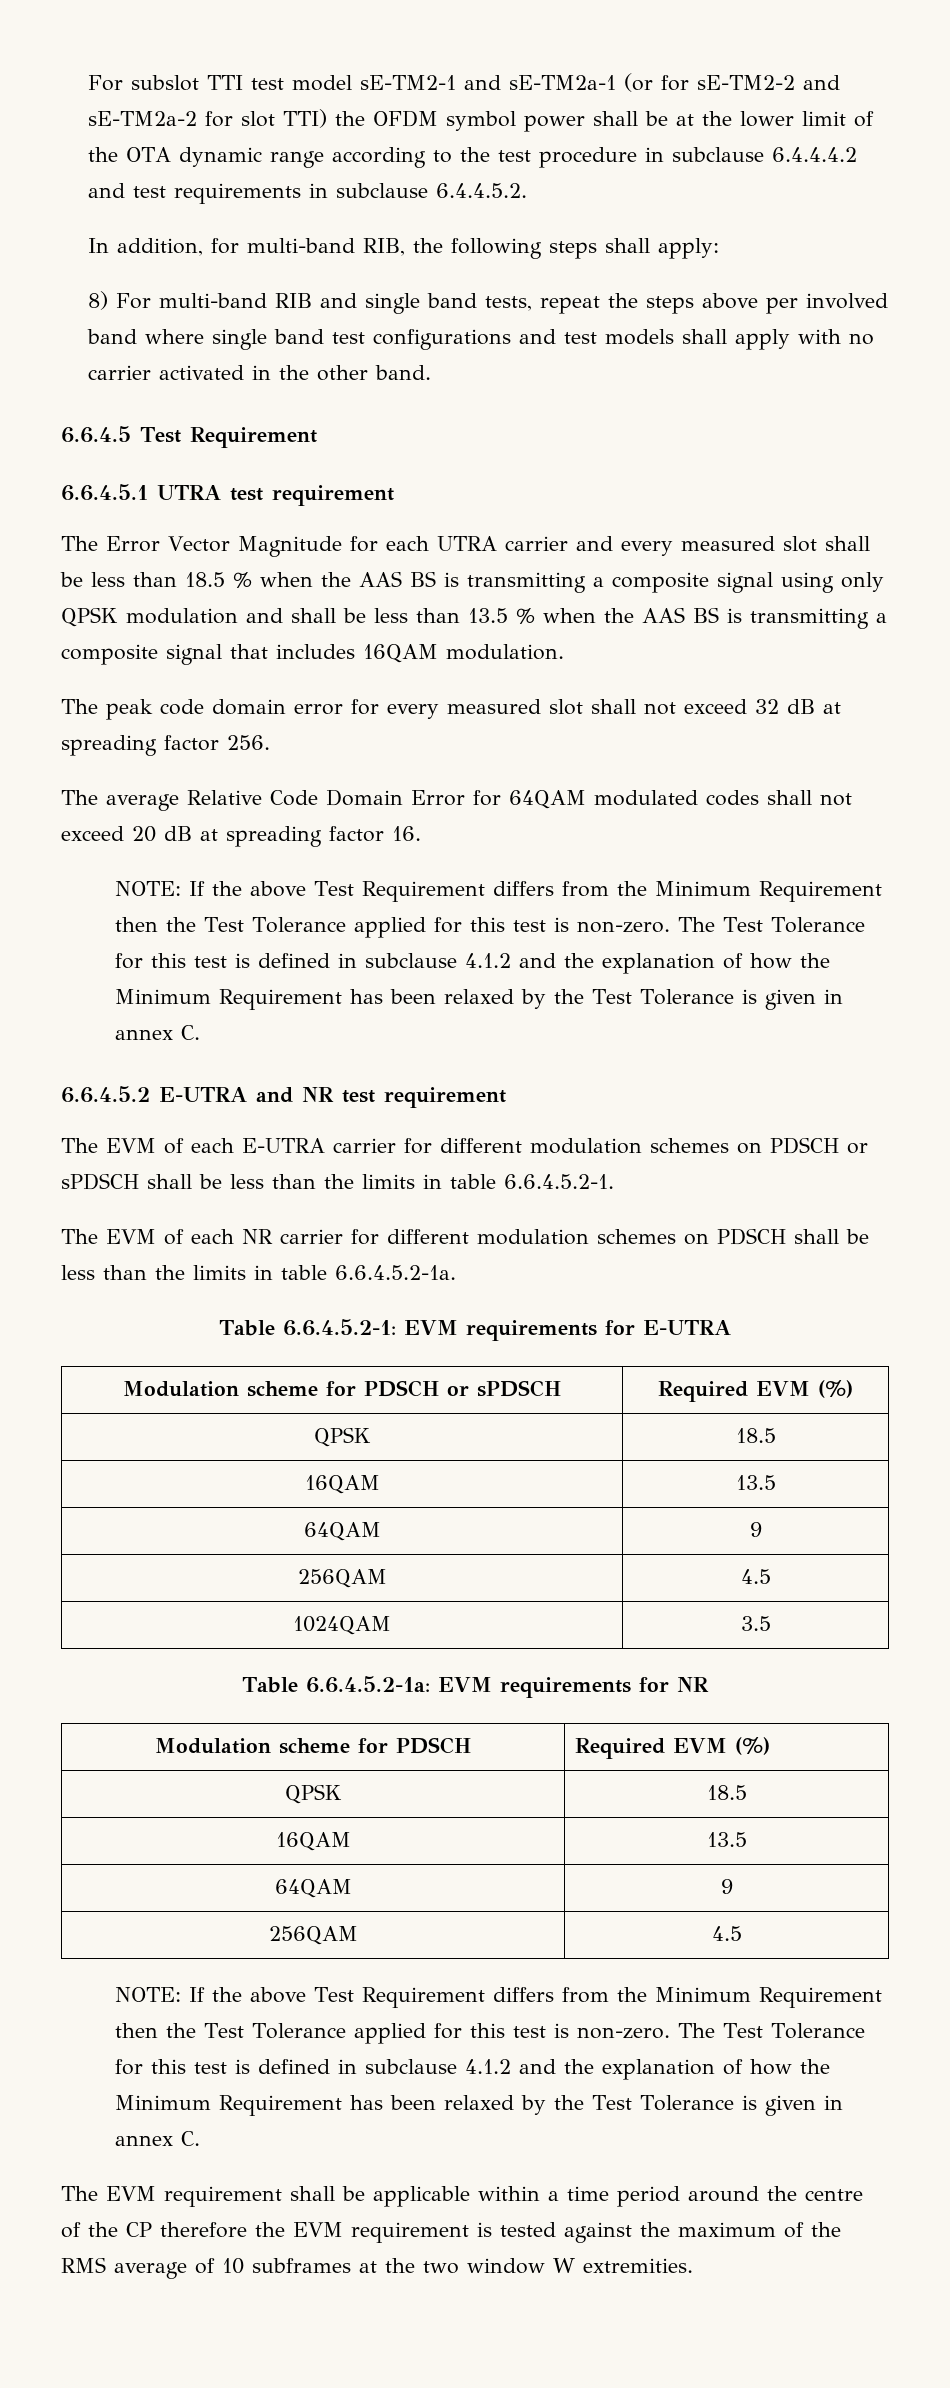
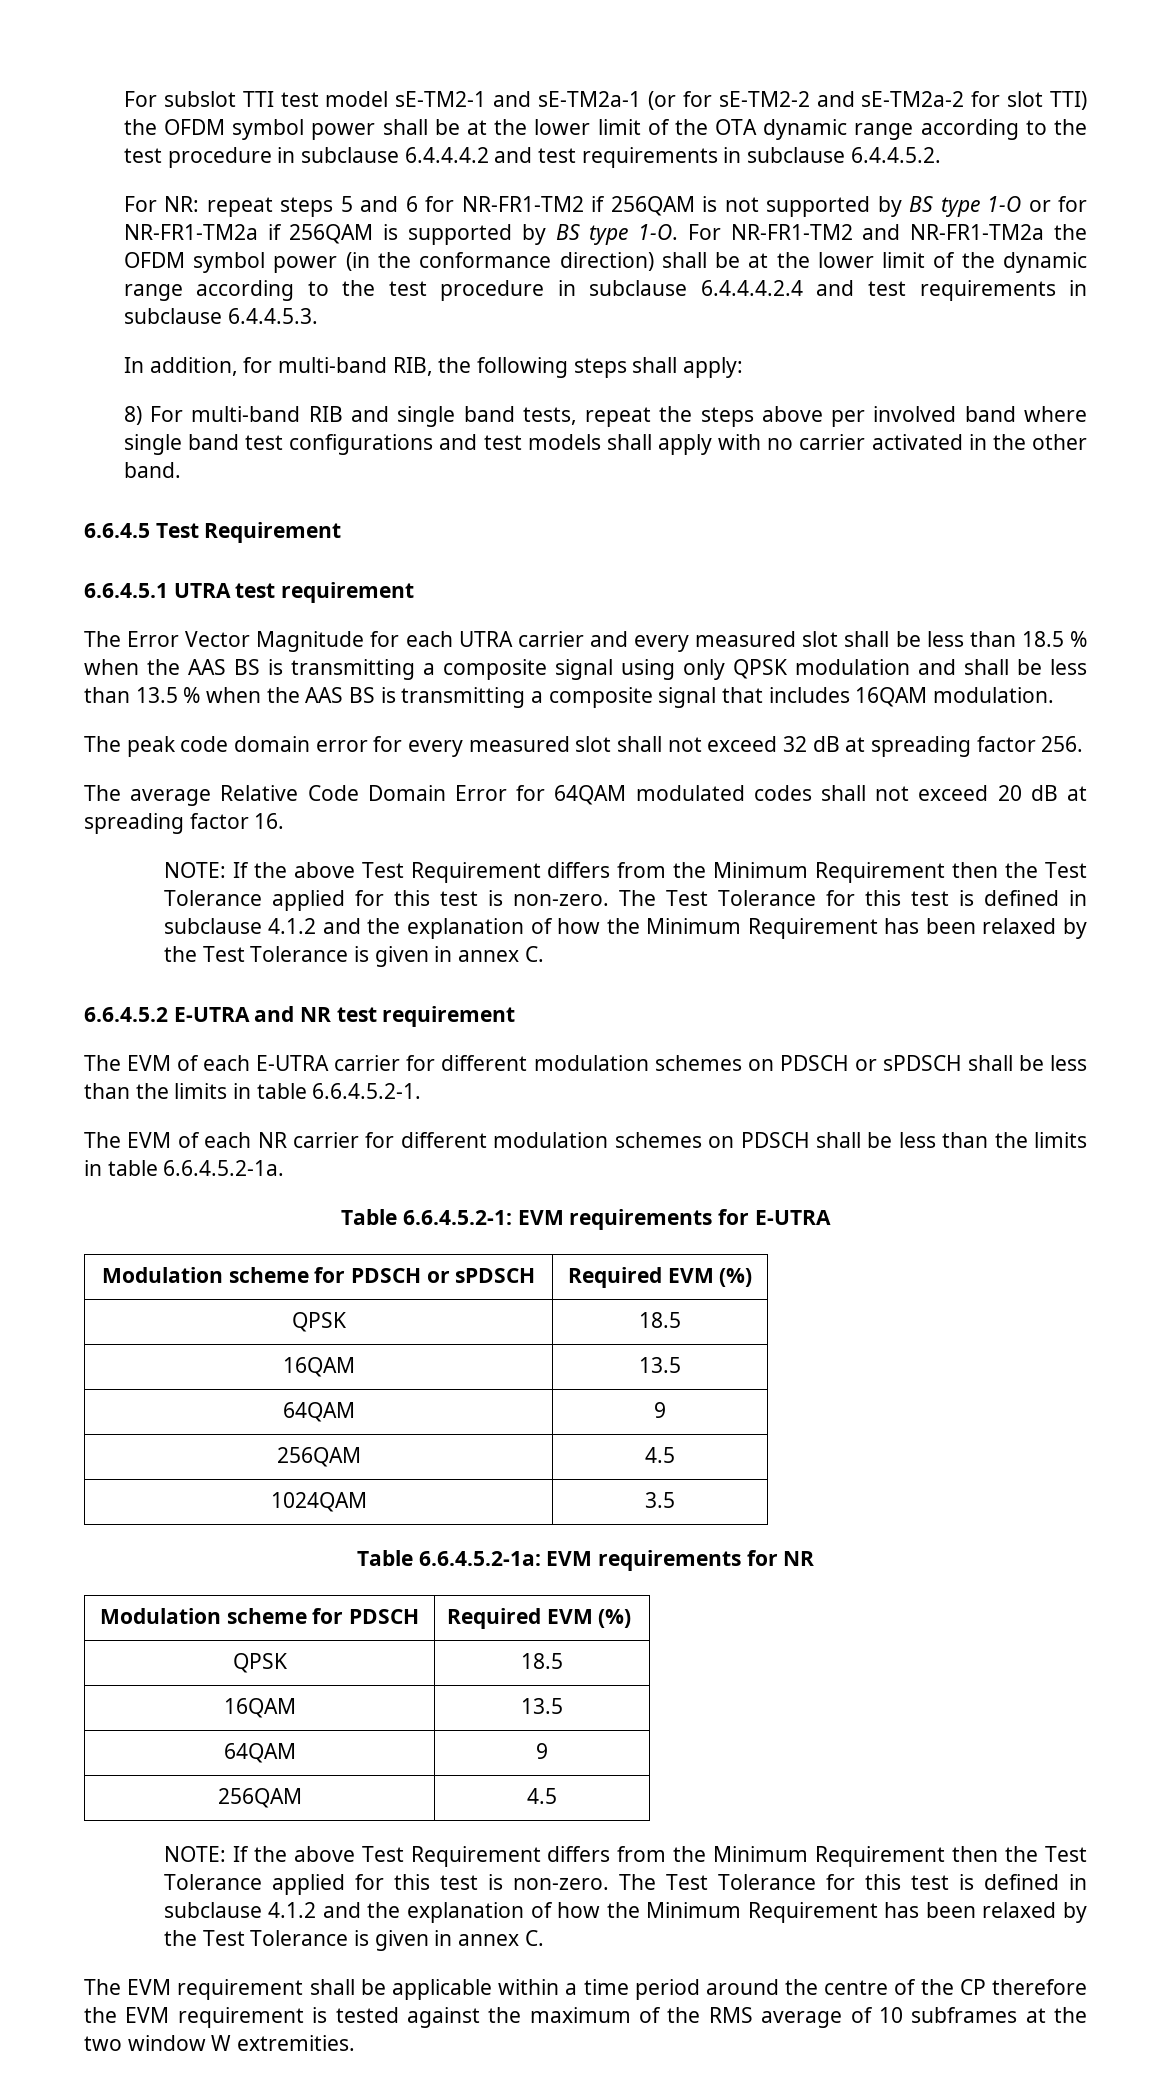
+ For NR: repeat steps 5 and 6 for NR-FR1-TM2 if 256QAM is not supported by BS type 1-O or for NR-FR1-TM2a if 256QAM is supported by BS type 1-O. For NR-FR1-TM2 and NR-FR1-TM2a the OFDM symbol power (in the conformance direction) shall be at the lower limit of the dynamic range according to the test procedure in subclause 6.4.4.4.2.4 and test requirements in subclause 6.4.4.5.3.

